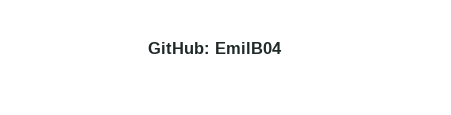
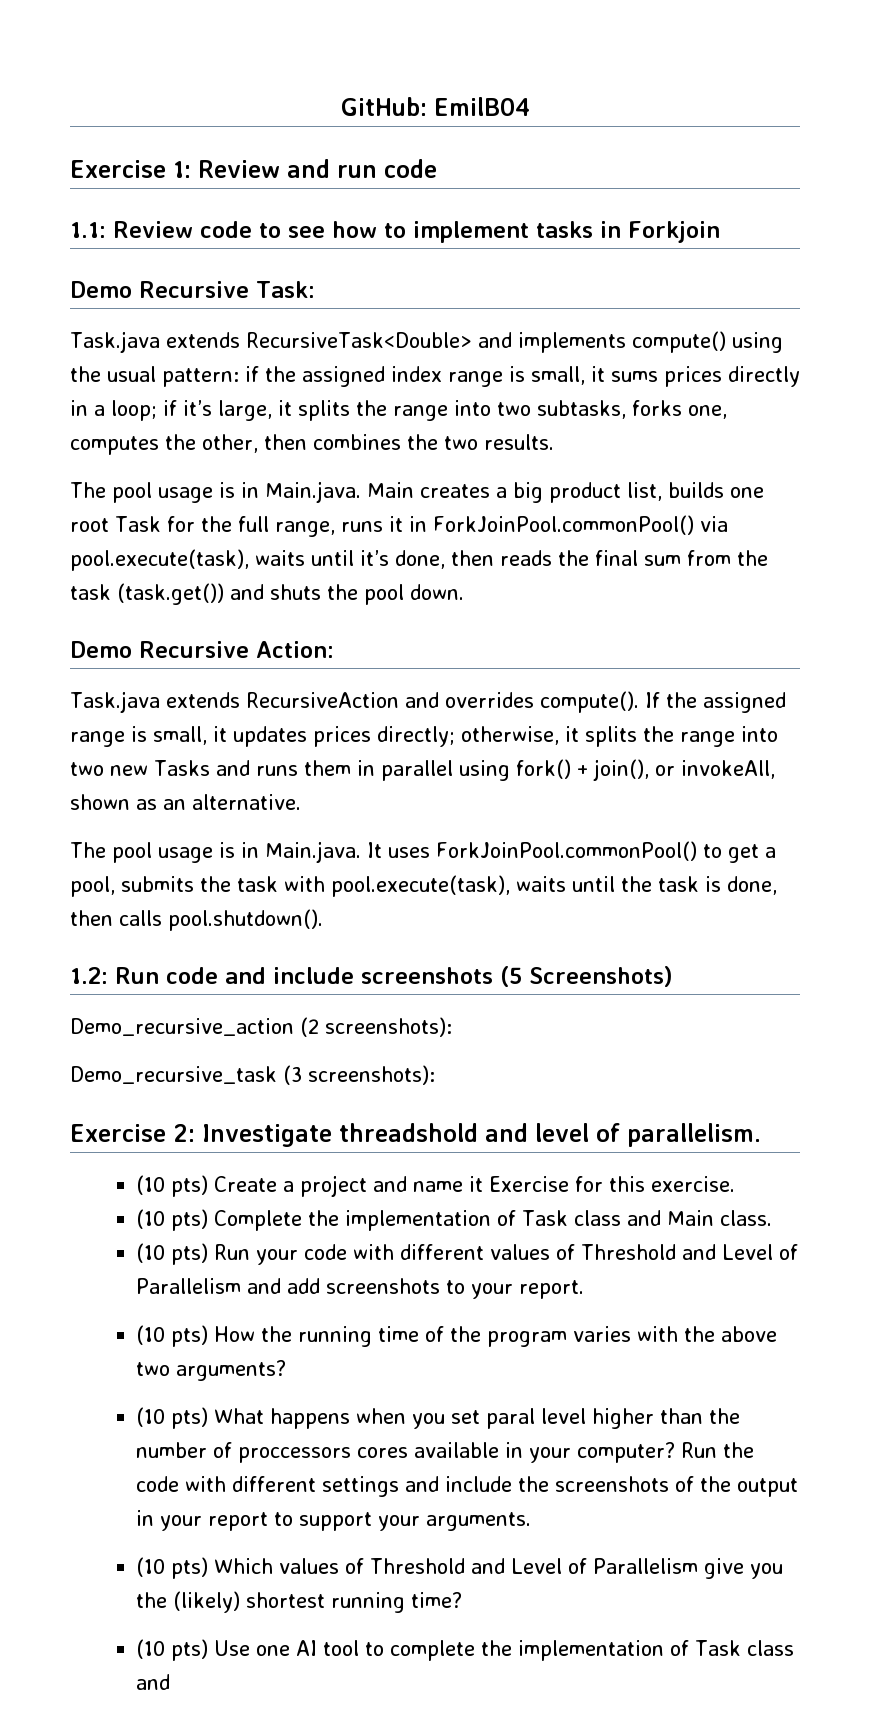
+ Exercise 1: Review and run code
+ 1.1: Review code to see how to implement tasks in Forkjoin
+ Demo Recursive Task:
+ Task.java extends RecursiveTask<Double> and implements compute() using the usual pattern: if the assigned index range is small, it sums prices directly in a loop; if it’s large, it splits the range into two subtasks, forks one, computes the other, then combines the two results.
+ The pool usage is in Main.java. Main creates a big product list, builds one root Task for the full range, runs it in ForkJoinPool.commonPool() via pool.execute(task), waits until it’s done, then reads the final sum from the task (task.get()) and shuts the pool down.
+ Demo Recursive Action:
+ Task.java extends RecursiveAction and overrides compute(). If the assigned range is small, it updates prices directly; otherwise, it splits the range into two new Tasks and runs them in parallel using fork() + join(), or invokeAll, shown as an alternative.
+ The pool usage is in Main.java. It uses ForkJoinPool.commonPool() to get a pool, submits the task with pool.execute(task), waits until the task is done, then calls pool.shutdown().
+ 1.2: Run code and include screenshots (5 Screenshots)
+ Demo_recursive_action (2 screenshots):
+ Demo_recursive_task (3 screenshots):
+ Exercise 2: Investigate threadshold and level of parallelism.
+ (10 pts) Create a project and name it Exercise for this exercise.
+ (10 pts) Complete the implementation of Task class and Main class.
+ (10 pts) Run your code with different values of Threshold and Level of Parallelism and add screenshots to your report.
+ (10 pts) How the running time of the program varies with the above two arguments?
+ (10 pts) What happens when you set paral level higher than the number of proccessors cores available in your computer? Run the code with different settings and include the screenshots of the output in your report to support your arguments.
+ (10 pts) Which values of Threshold and Level of Parallelism give you the (likely) shortest running time?
+ (10 pts) Use one AI tool to complete the implementation of Task class and

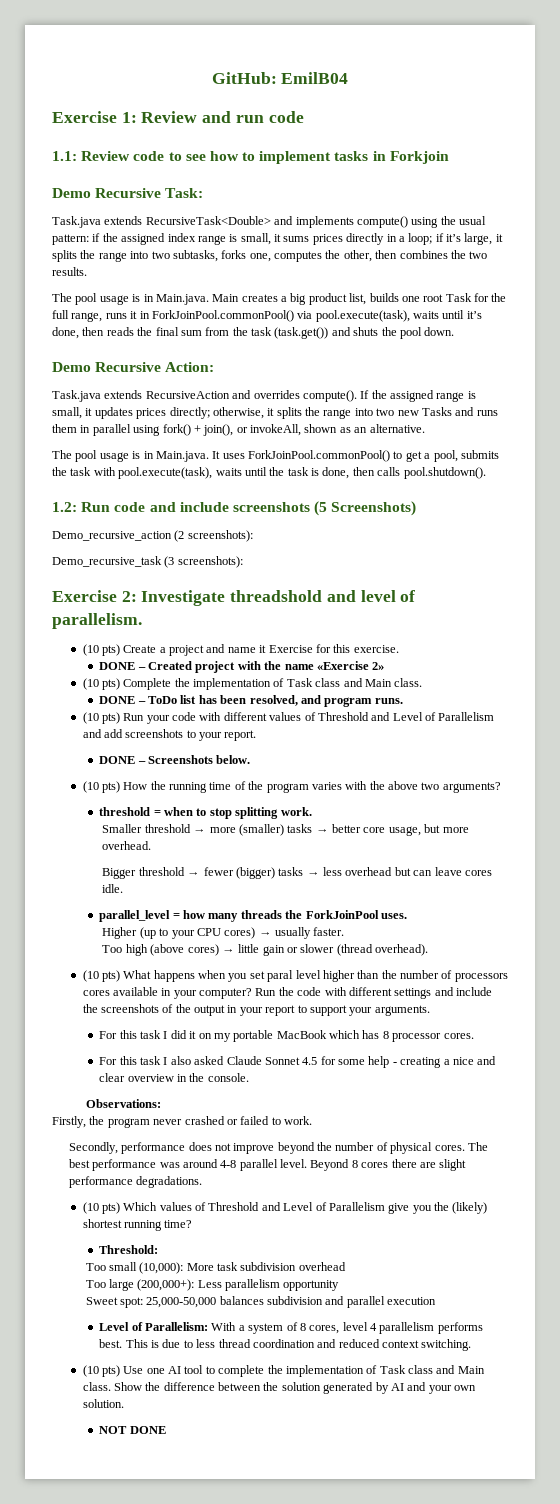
+ DONE – Created project with the name «Exercise 2»
+ DONE – ToDo list has been resolved, and program runs.
+ DONE – Screenshots below.
+ threshold = when to stop splitting work.
+ Smaller threshold → more (smaller) tasks → better core usage, but more overhead.
+ Bigger threshold → fewer (bigger) tasks → less overhead but can leave cores idle.
+ parallel_level = how many threads the ForkJoinPool uses.
+ Higher (up to your CPU cores) → usually faster.
+ Too high (above cores) → little gain or slower (thread overhead).
- (10 pts) What happens when you set paral level higher than the number of proccessors cores available in your computer?
+ (10 pts) What happens when you set paral level higher than the number of processors cores available in your computer?
+ For this task I did it on my portable MacBook which has 8 processor cores.
+ For this task I also asked Claude Sonnet 4.5 for some help - creating a nice and clear overview in the console.
+ Observations:
+ Firstly, the program never crashed or failed to work.
+ Secondly, performance does not improve beyond the number of physical cores. The best performance was around 4-8 parallel level. Beyond 8 cores there are slight performance degradations.
+ Threshold:
+ Too small (10,000): More task subdivision overhead
+ Too large (200,000+): Less parallelism opportunity
+ Sweet spot: 25,000-50,000 balances subdivision and parallel execution
+ Level of Parallelism: With a system of 8 cores, level 4 parallelism performs best. This is due to less thread coordination and reduced context switching.
- (10 pts) Use one AI tool to complete the implementation of Task class and
+ (10 pts) Use one AI tool to complete the implementation of Task class and Main class. Show the difference between the solution generated by AI and your own solution.
+ NOT DONE

